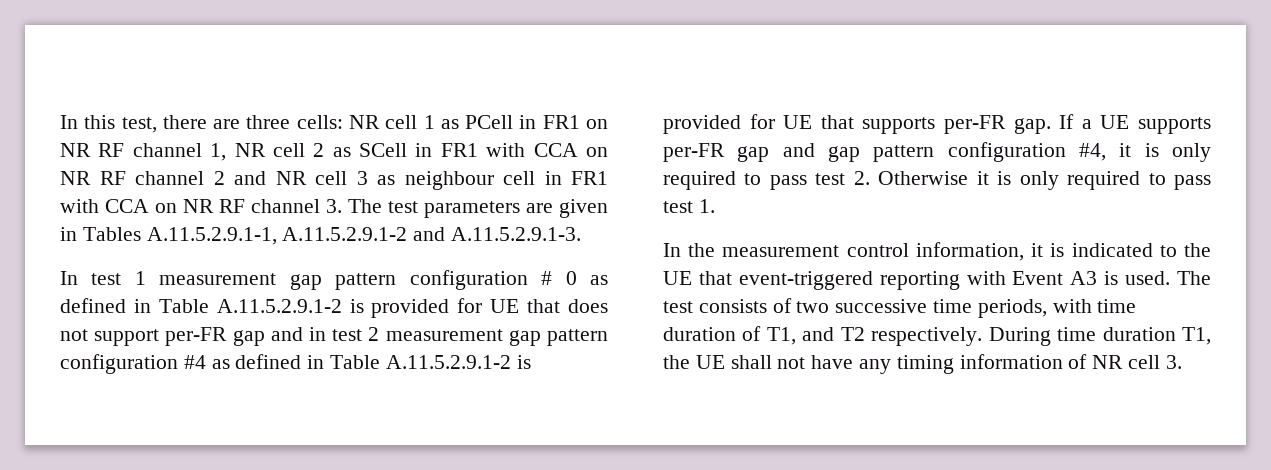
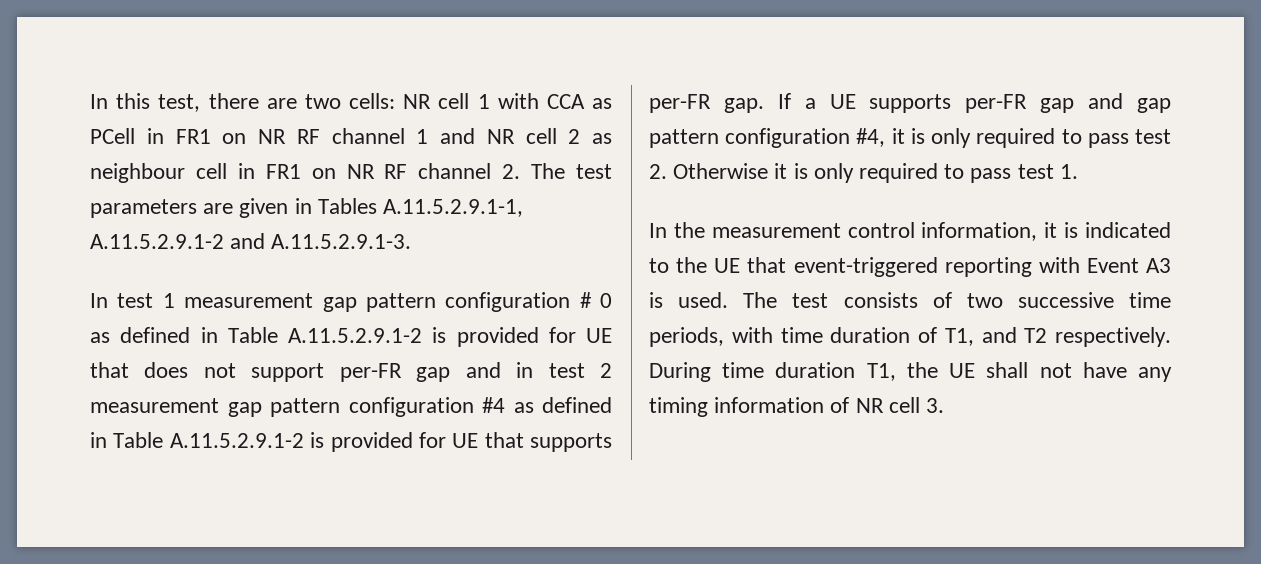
- In this test, there are three cells: NR cell 1 as PCell in FR1 on NR RF channel 1, NR cell 2 as SCell in FR1 with CCA on NR RF channel 2 and NR cell 3 as neighbour cell in FR1 with CCA on NR RF channel 3. The test parameters are given in Tables A.11.5.2.9.1-1, A.11.5.2.9.1-2 and A.11.5.2.9.1-3.
+ In this test, there are two cells: NR cell 1 with CCA as PCell in FR1 on NR RF channel 1 and NR cell 2 as neighbour cell in FR1 on NR RF channel 2. The test parameters are given in Tables A.11.5.2.9.1-1, A.11.5.2.9.1-2 and A.11.5.2.9.1-3.

